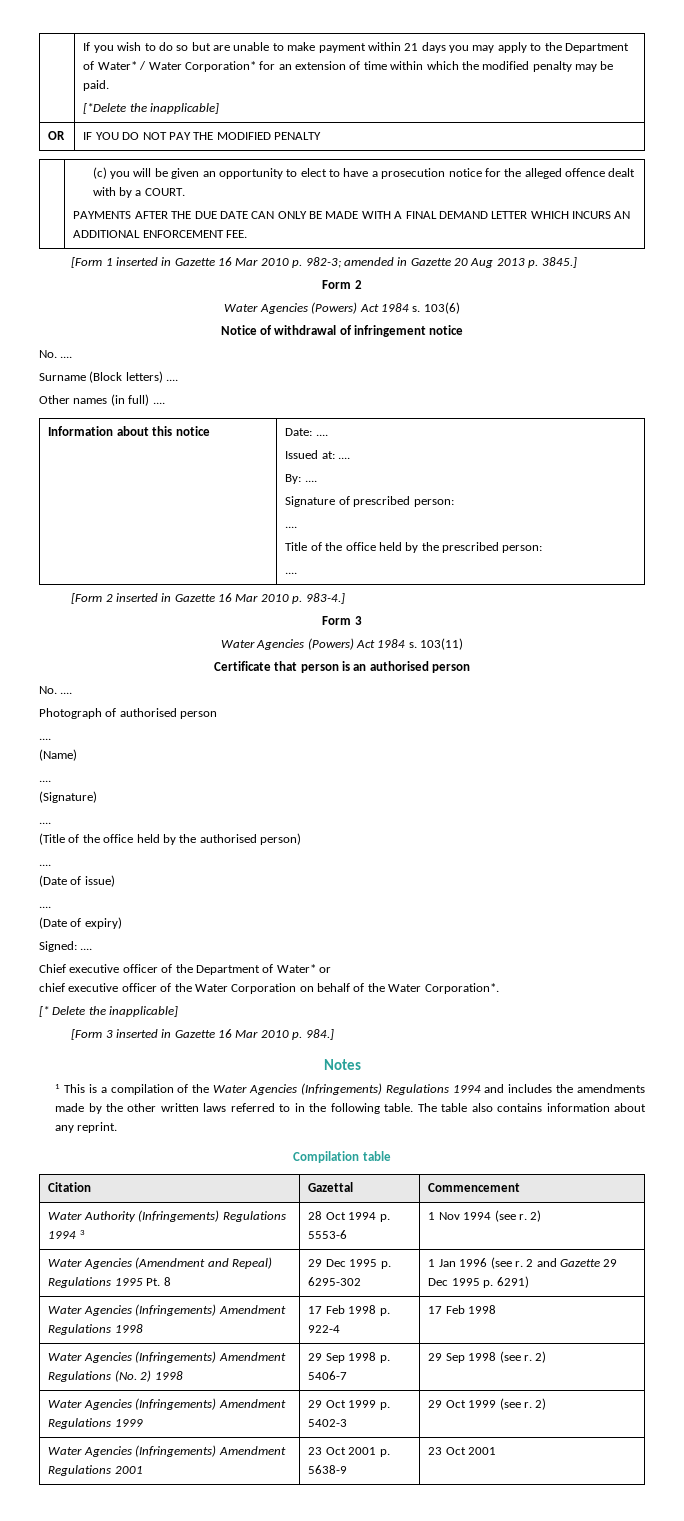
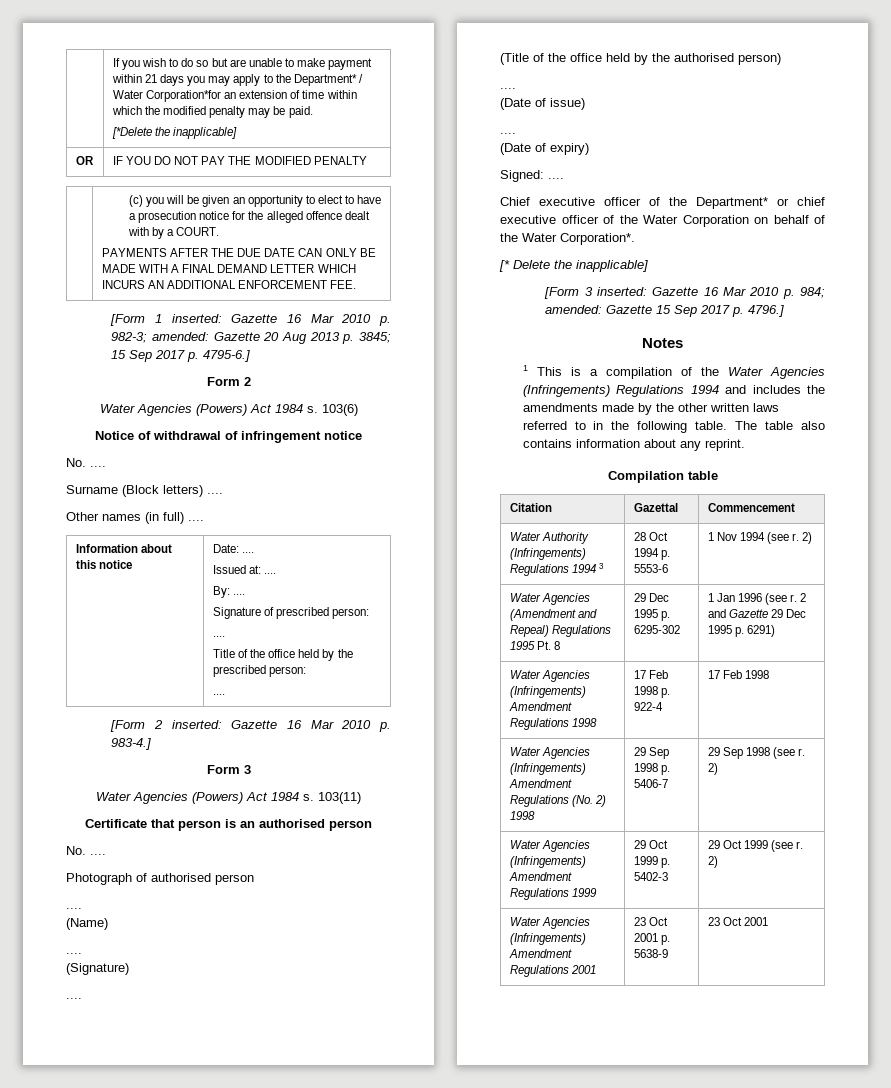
- If you wish to do so but are unable to make payment within 21 days you may apply to the Department of Water* / Water Corporation* for an extension of time within which the modified penalty may be paid.
+ If you wish to do so but are unable to make payment within 21 days you may apply to the Department* / Water Corporation*for an extension of time within which the modified penalty may be paid.
- [Form 1 inserted in Gazette 16 Mar 2010 p. 982-3; amended in Gazette 20 Aug 2013 p. 3845.]
+ [Form 1 inserted: Gazette 16 Mar 2010 p. 982-3; amended: Gazette 20 Aug 2013 p. 3845; 15 Sep 2017 p. 4795-6.]
- [Form 2 inserted in Gazette 16 Mar 2010 p. 983-4.]
+ [Form 2 inserted: Gazette 16 Mar 2010 p. 983-4.]
- Chief executive officer of the Department of Water* or
- chief executive officer of the Water Corporation on behalf of the Water Corporation*.
+ Chief executive officer of the Department* or chief executive officer of the Water Corporation on behalf of the Water Corporation*.
- [Form 3 inserted in Gazette 16 Mar 2010 p. 984.]
+ [Form 3 inserted: Gazette 16 Mar 2010 p. 984; amended: Gazette 15 Sep 2017 p. 4796.]

